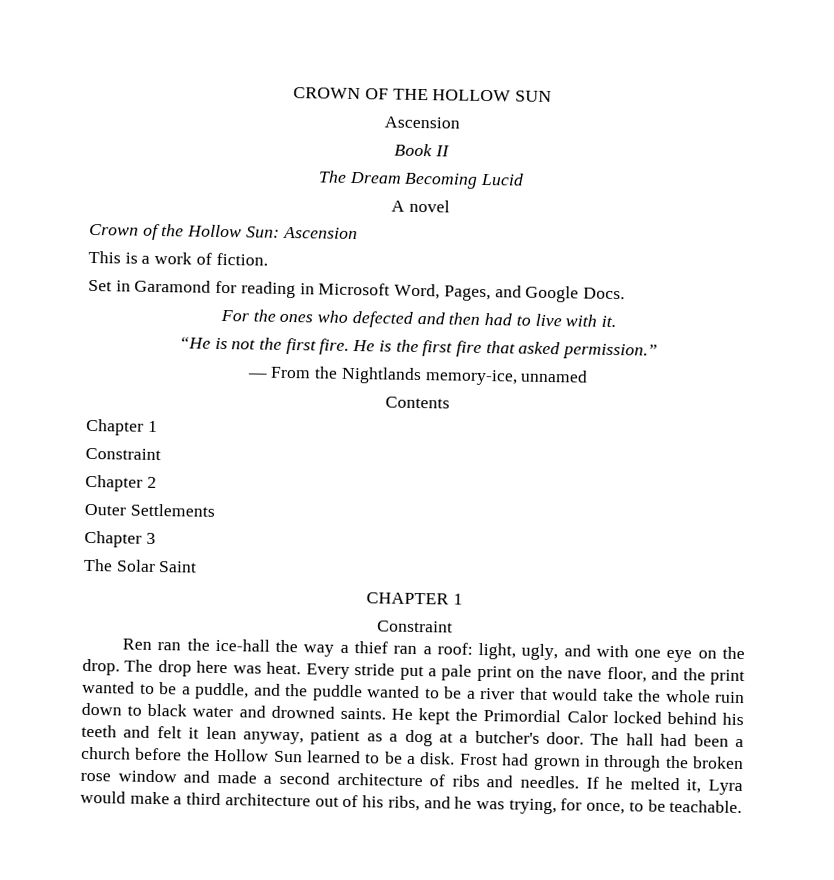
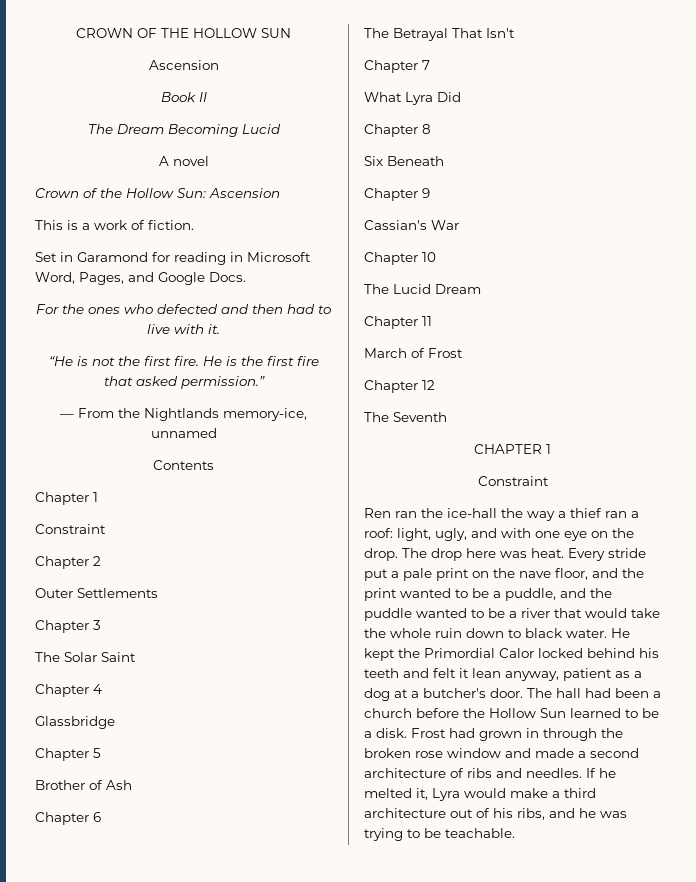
+ Chapter 4
+ Glassbridge
+ Chapter 5
+ Brother of Ash
+ Chapter 6
+ The Betrayal That Isn't
+ Chapter 7
+ What Lyra Did
+ Chapter 8
+ Six Beneath
+ Chapter 9
+ Cassian's War
+ Chapter 10
+ The Lucid Dream
+ Chapter 11
+ March of Frost
+ Chapter 12
+ The Seventh
- Every stride put a pale print on the nave floor, and the print wanted to be a puddle, and the puddle wanted to be a river that would take the whole ruin down to black water and drowned saints.
+ Every stride put a pale print on the nave floor, and the print wanted to be a puddle, and the puddle wanted to be a river that would take the whole ruin down to black water.
- If he melted it, Lyra would make a third architecture out of his ribs, and he was trying, for once, to be teachable.
+ If he melted it, Lyra would make a third architecture out of his ribs, and he was trying to be teachable.

